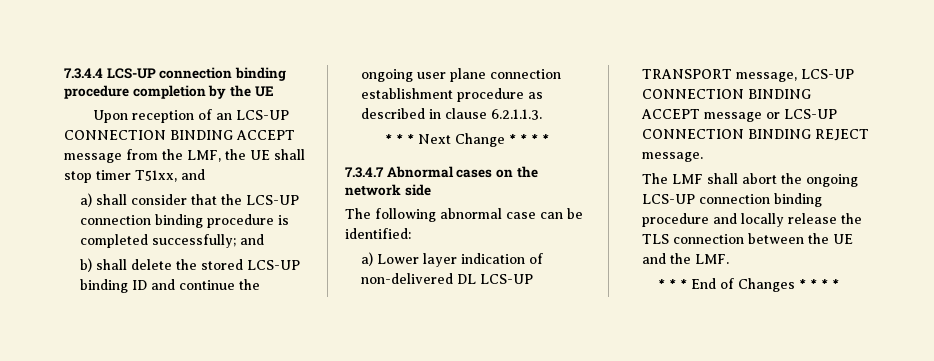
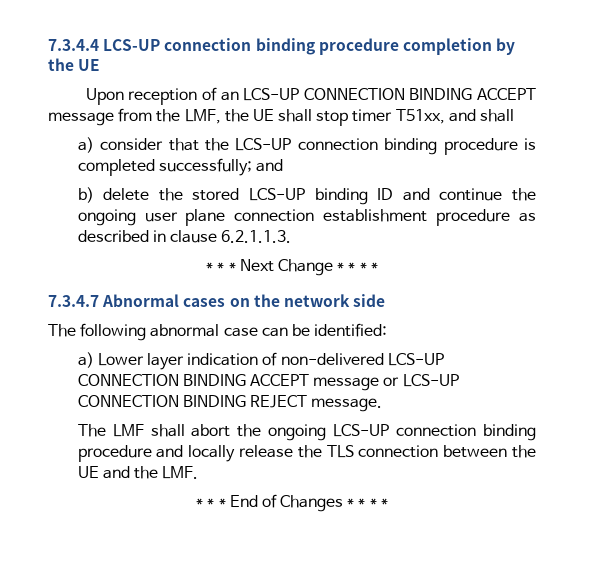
- Upon reception of an LCS-UP CONNECTION BINDING ACCEPT message from the LMF, the UE shall stop timer T51xx, and
- a) shall consider that the LCS-UP connection binding procedure is completed successfully; and
+ Upon reception of an LCS-UP CONNECTION BINDING ACCEPT message from the LMF, the UE shall stop timer T51xx, and shall
+ a) consider that the LCS-UP connection binding procedure is completed successfully; and
- b) shall delete the stored LCS-UP binding ID and continue the ongoing user plane connection establishment procedure as described in clause 6.2.1.1.3.
+ b) delete the stored LCS-UP binding ID and continue the ongoing user plane connection establishment procedure as described in clause 6.2.1.1.3.
- a) Lower layer indication of non-delivered DL LCS-UP TRANSPORT message, LCS-UP CONNECTION BINDING ACCEPT message or LCS-UP CONNECTION BINDING REJECT message.
+ a) Lower layer indication of non-delivered LCS-UP CONNECTION BINDING ACCEPT message or LCS-UP CONNECTION BINDING REJECT message.

